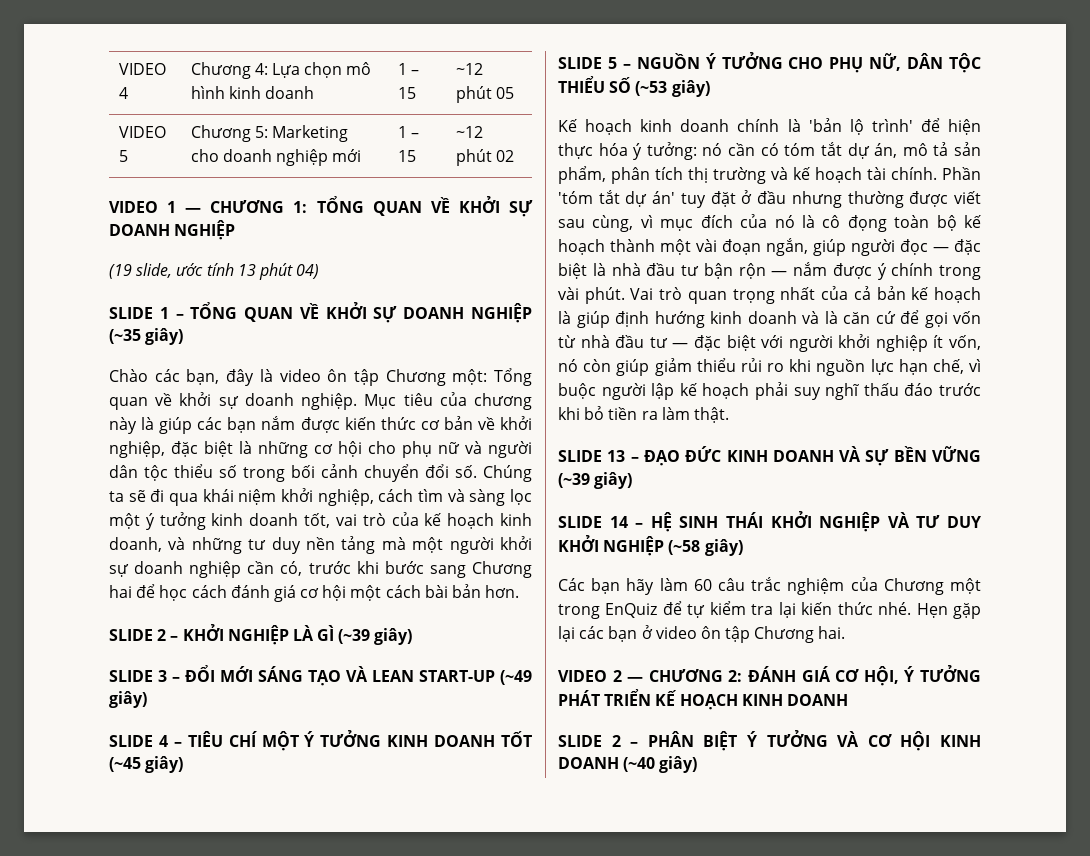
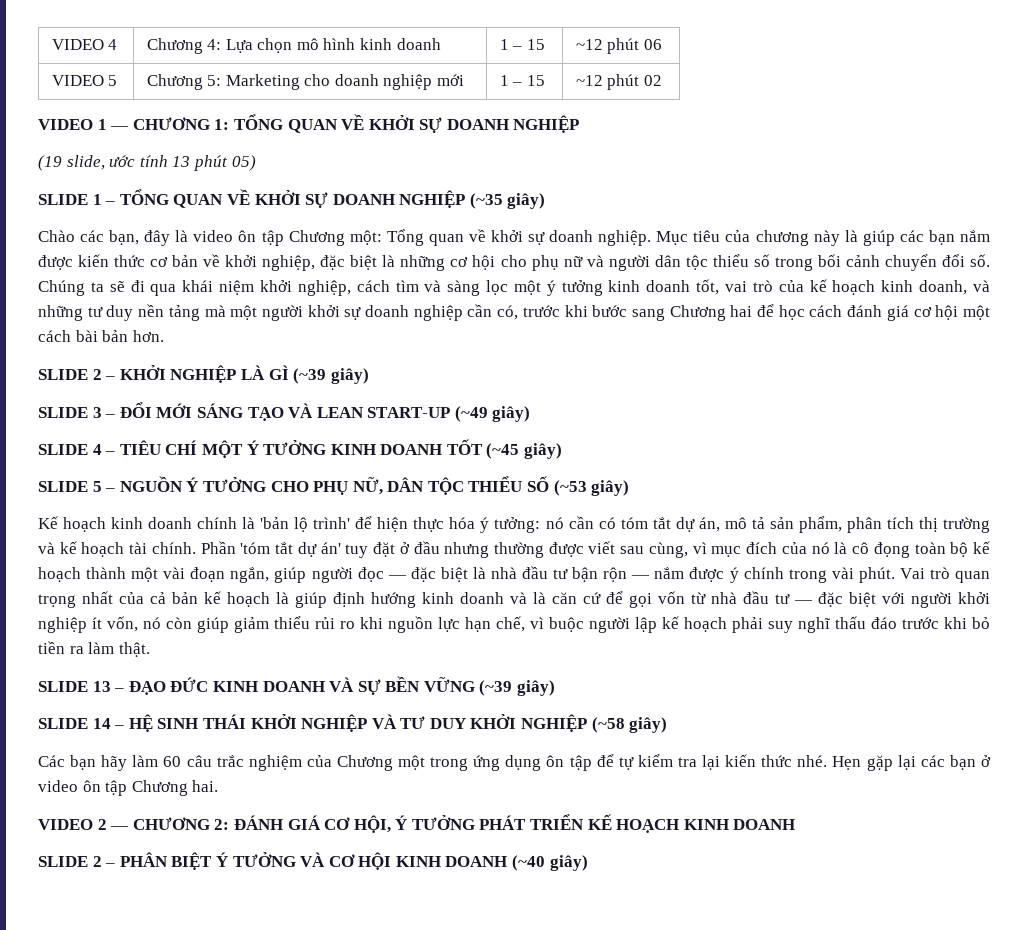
- VIDEO 4 | Chương 4: Lựa chọn mô hình kinh doanh | 1 – 15 | ~12 phút 05
+ VIDEO 4 | Chương 4: Lựa chọn mô hình kinh doanh | 1 – 15 | ~12 phút 06
- (19 slide, ước tính 13 phút 04)
+ (19 slide, ước tính 13 phút 05)
- Các bạn hãy làm 60 câu trắc nghiệm của Chương một trong EnQuiz để tự kiểm tra lại kiến thức nhé.
+ Các bạn hãy làm 60 câu trắc nghiệm của Chương một trong ứng dụng ôn tập để tự kiểm tra lại kiến thức nhé.

